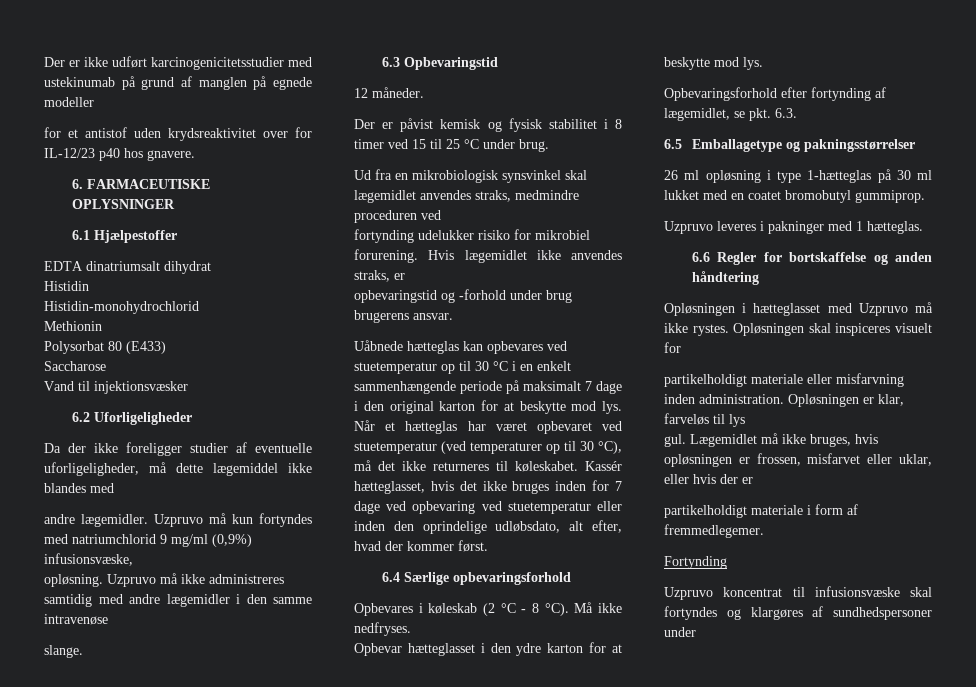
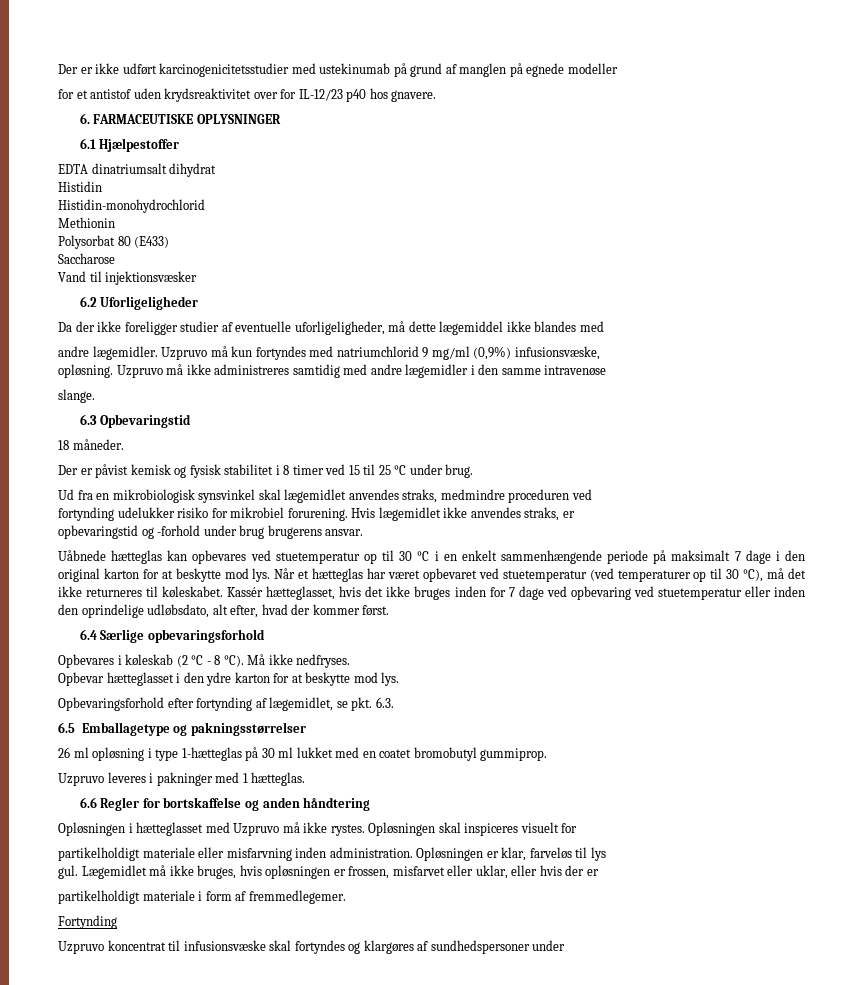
- 12 måneder.
+ 18 måneder.

